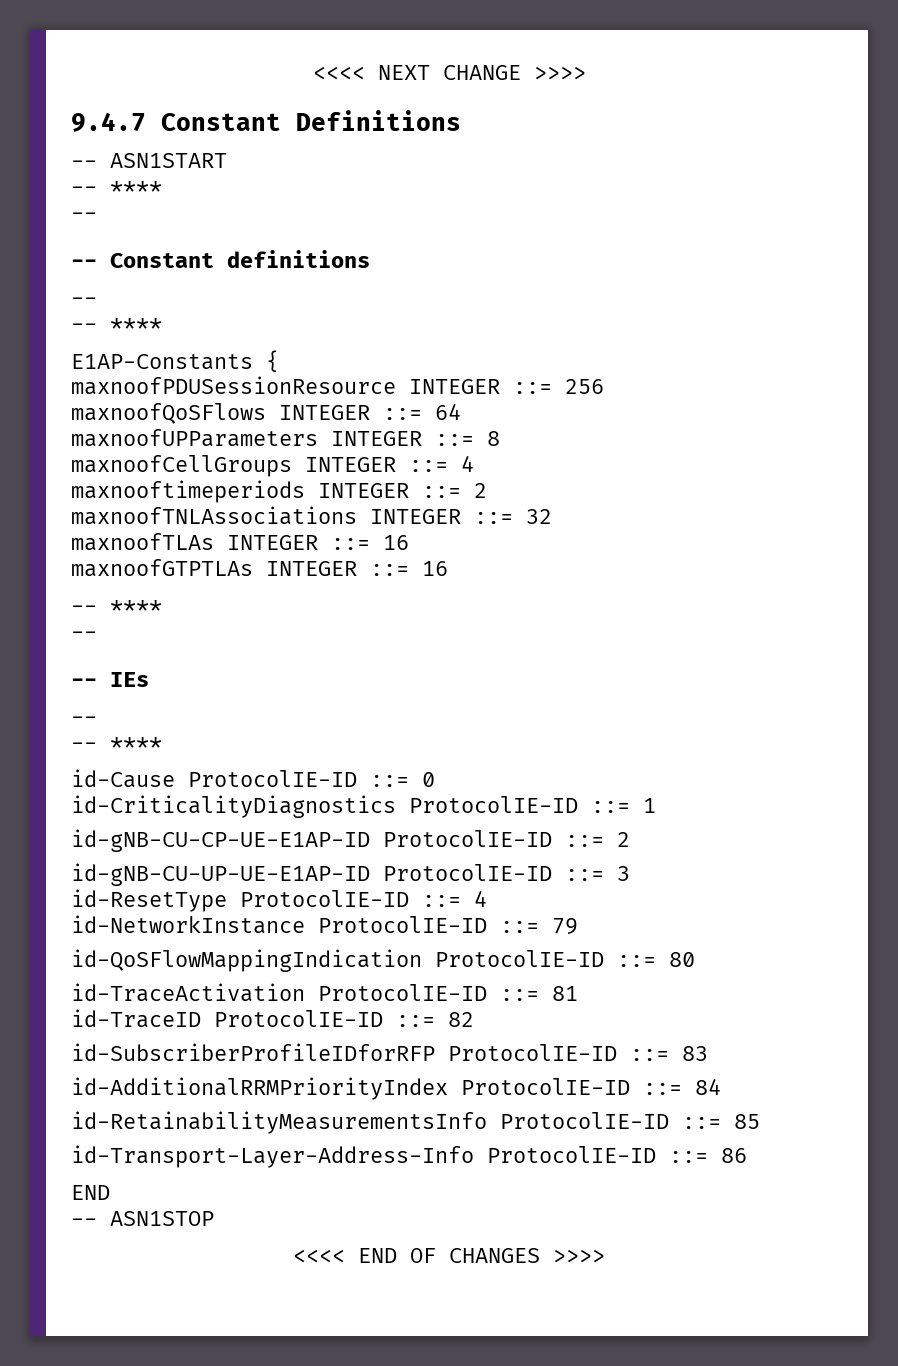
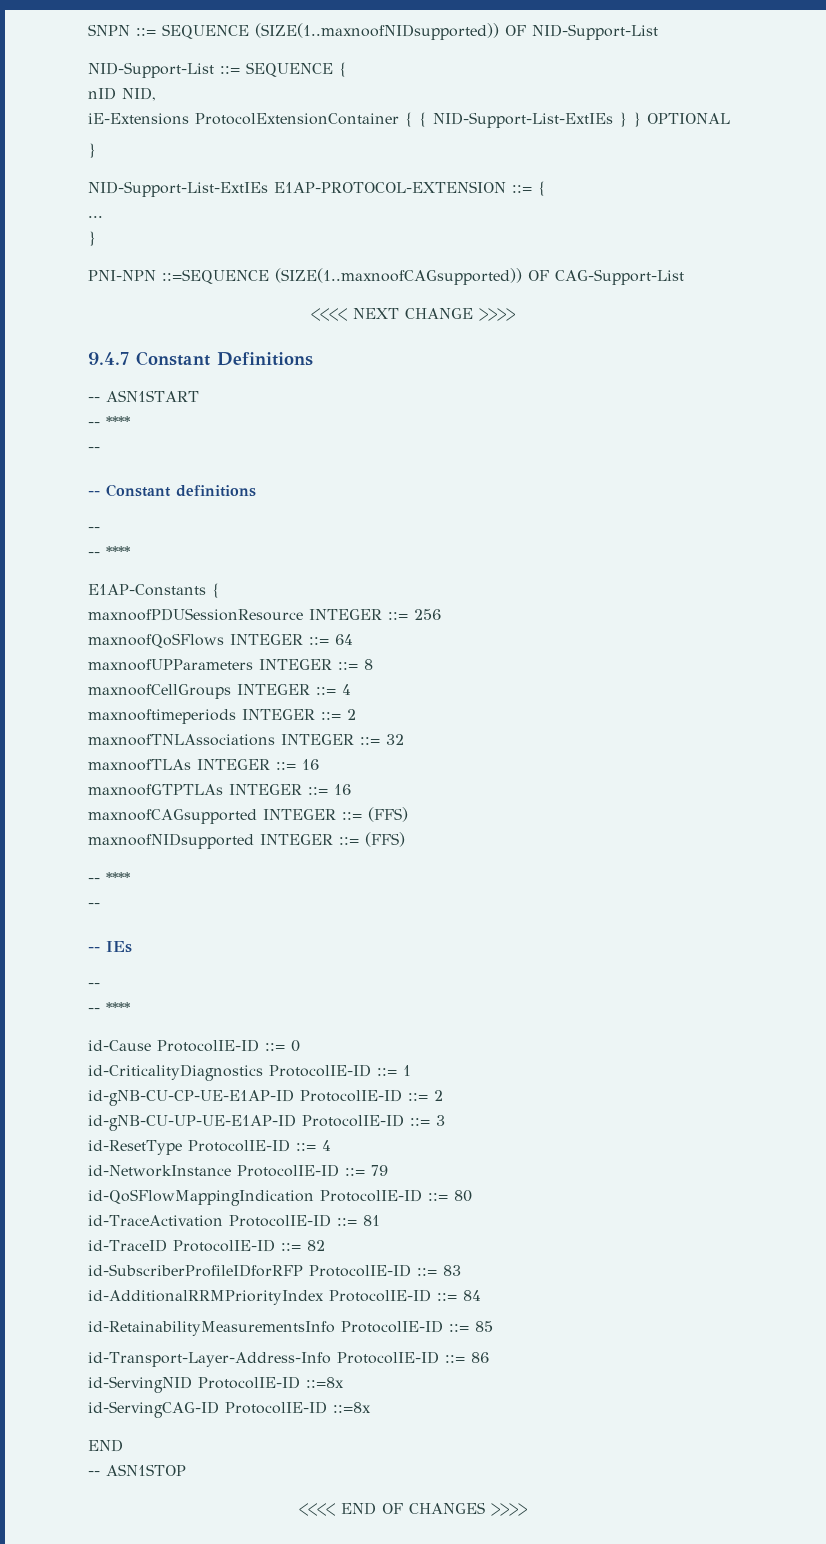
+ SNPN ::= SEQUENCE (SIZE(1..maxnoofNIDsupported)) OF NID-Support-List
+ NID-Support-List ::= SEQUENCE {
+ nID NID,
+ iE-Extensions ProtocolExtensionContainer { { NID-Support-List-ExtIEs } } OPTIONAL
+ }
+ NID-Support-List-ExtIEs E1AP-PROTOCOL-EXTENSION ::= {
+ ...
+ }
+ PNI-NPN ::=SEQUENCE (SIZE(1..maxnoofCAGsupported)) OF CAG-Support-List
+ maxnoofCAGsupported INTEGER ::= (FFS)
+ maxnoofNIDsupported INTEGER ::= (FFS)
+ id-ServingNID ProtocolIE-ID ::=8x
+ id-ServingCAG-ID ProtocolIE-ID ::=8x

